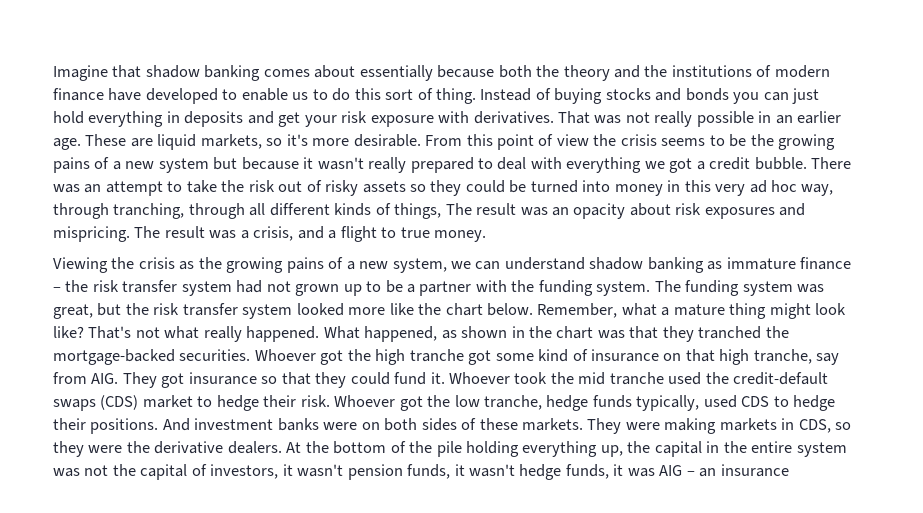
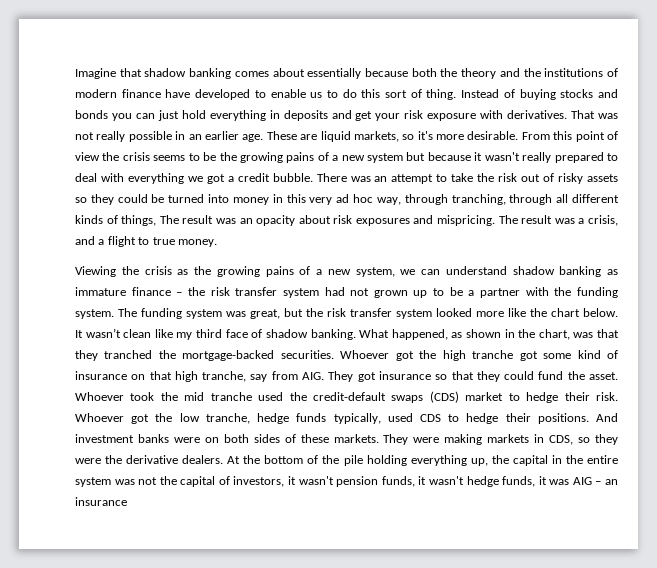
- Remember, what a mature thing might look like? That's not what really happened.
+ It wasn’t clean like my third face of shadow banking.
- What happened, as shown in the chart was that they tranched the mortgage-backed securities.
+ What happened, as shown in the chart, was that they tranched the mortgage-backed securities.
- Whoever got the high tranche got some kind of insurance on that high tranche, say from AIG. They got insurance so that they could fund it.
+ Whoever got the high tranche got some kind of insurance on that high tranche, say from AIG. They got insurance so that they could fund the asset.

